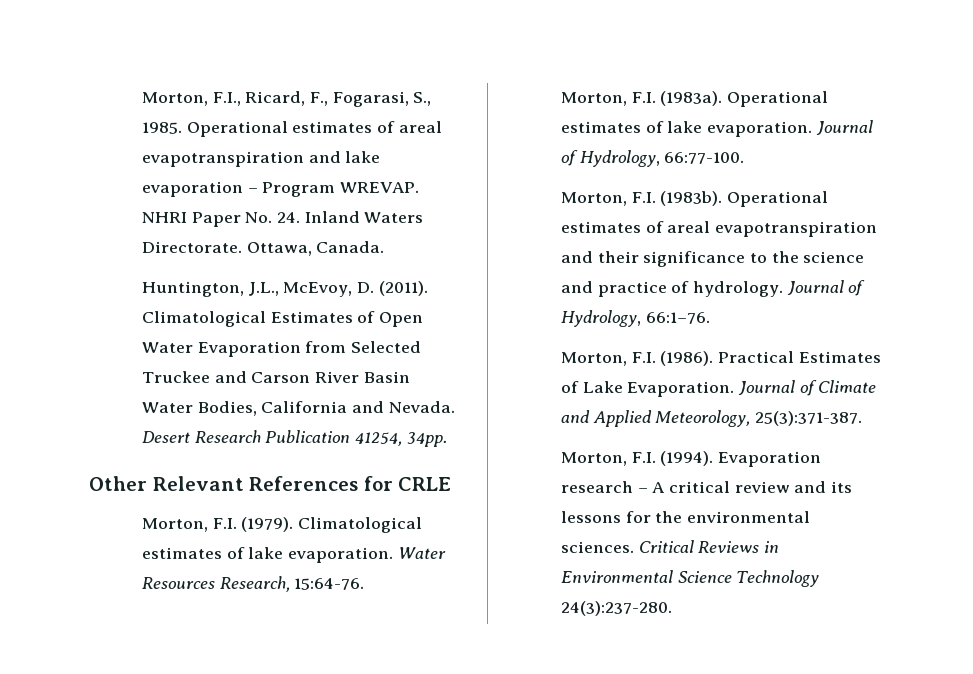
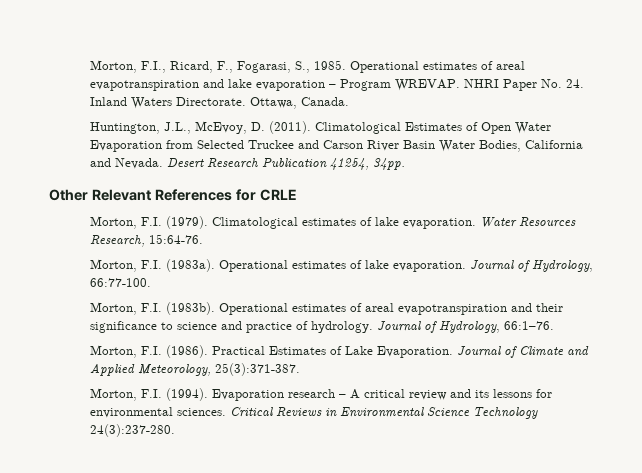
- Operational estimates of areal evapotranspiration and their significance to the science and practice of hydrology.
+ Operational estimates of areal evapotranspiration and their significance to science and practice of hydrology.
- Evaporation research – A critical review and its lessons for the environmental sciences.
+ Evaporation research – A critical review and its lessons for environmental sciences.

